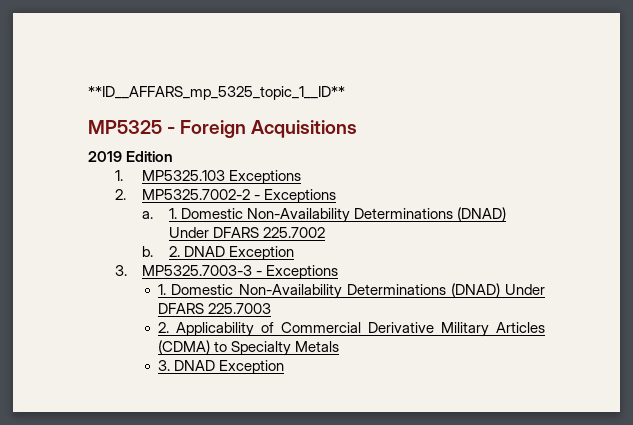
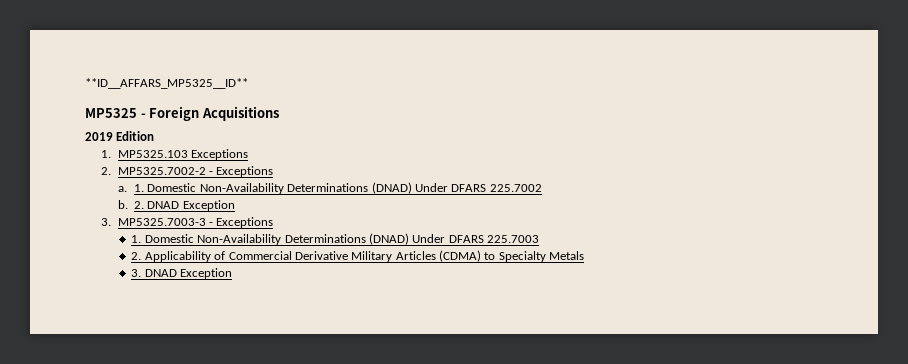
- **ID__AFFARS_mp_5325_topic_1__ID**
+ **ID__AFFARS_MP5325__ID**

